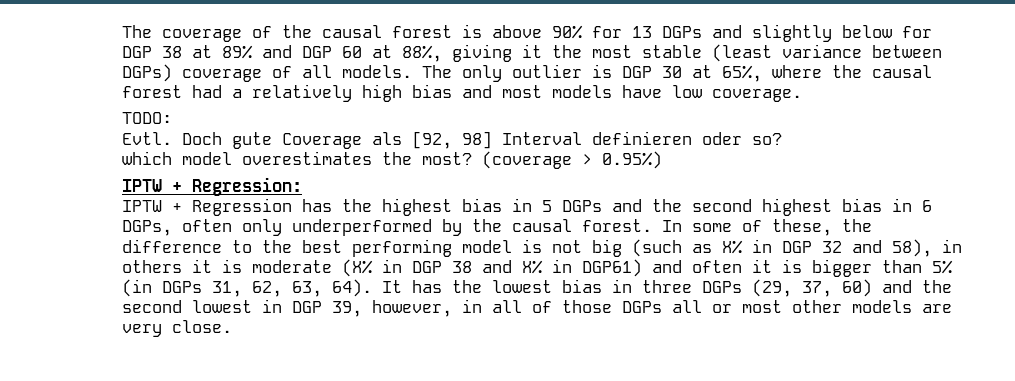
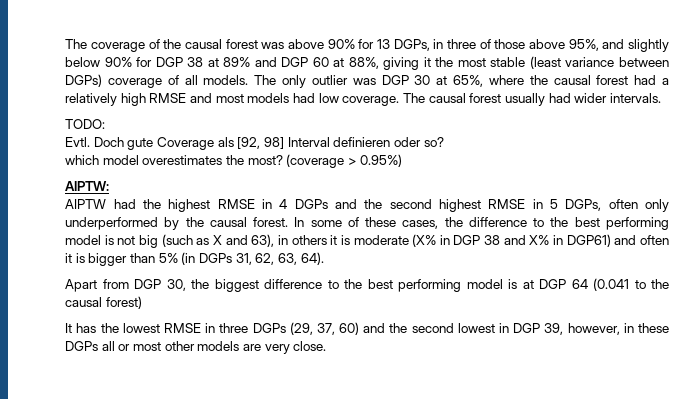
- The coverage of the causal forest is above 90% for 13 DGPs and slightly below for DGP 38 at 89% and DGP 60 at 88%, giving it the most stable (least variance between DGPs) coverage of all models.
+ The coverage of the causal forest was above 90% for 13 DGPs, in three of those above 95%, and slightly below 90% for DGP 38 at 89% and DGP 60 at 88%, giving it the most stable (least variance between DGPs) coverage of all models.
- The only outlier is DGP 30 at 65%, where the causal forest had a relatively high bias and most models have low coverage.
+ The only outlier was DGP 30 at 65%, where the causal forest had a relatively high RMSE and most models had low coverage. The causal forest usually had wider intervals.
- IPTW + Regression:
- IPTW + Regression has the highest bias in 5 DGPs and the second highest bias in 6 DGPs, often only underperformed by the causal forest.
+ AIPTW:
+ AIPTW had the highest RMSE in 4 DGPs and the second highest RMSE in 5 DGPs, often only underperformed by the causal forest.
- In some of these, the difference to the best performing model is not big (such as X% in DGP 32 and 58), in others it is moderate (X% in DGP 38 and X% in DGP61) and often it is bigger than 5% (in DGPs 31, 62, 63, 64). It has the lowest bias in three DGPs (29, 37, 60) and the second lowest in DGP 39, however, in all of those DGPs all or most other models are very close.
+ In some of these cases, the difference to the best performing model is not big (such as X and 63), in others it is moderate (X% in DGP 38 and X% in DGP61) and often it is bigger than 5% (in DGPs 31, 62, 63, 64).
+ Apart from DGP 30, the biggest difference to the best performing model is at DGP 64 (0.041 to the causal forest)
+ It has the lowest RMSE in three DGPs (29, 37, 60) and the second lowest in DGP 39, however, in these DGPs all or most other models are very close.

